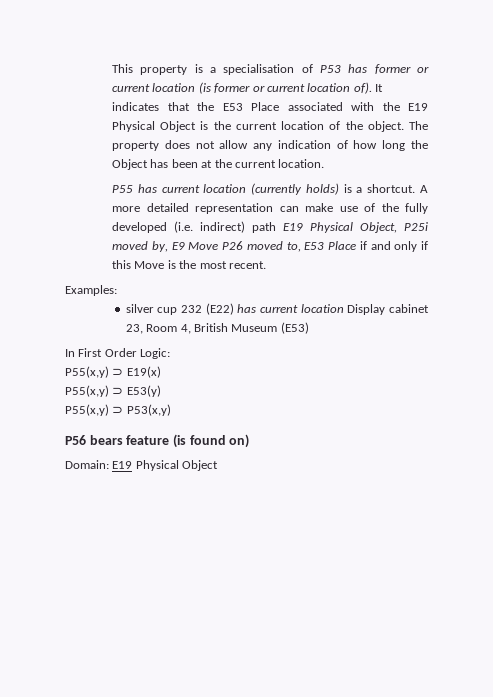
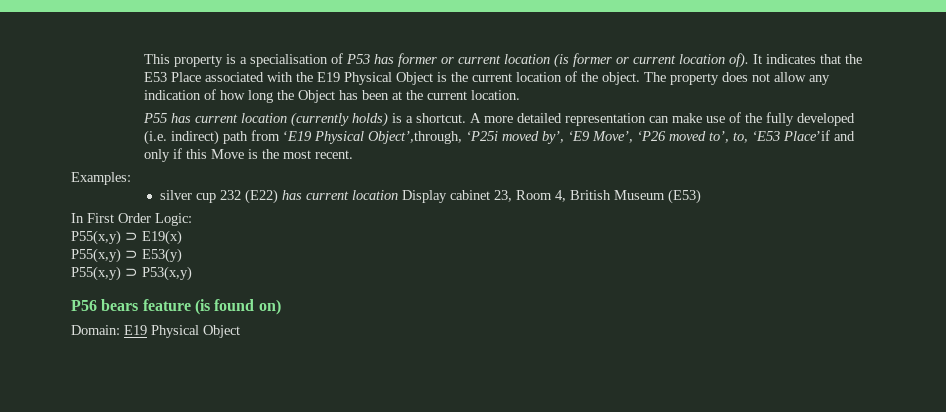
- A more detailed representation can make use of the fully developed (i.e. indirect) path E19 Physical Object, P25i moved by, E9 Move P26 moved to, E53 Place if and only if this Move is the most recent.
+ A more detailed representation can make use of the fully developed (i.e. indirect) path from ‘E19 Physical Object’,through, ‘P25i moved by’, ‘E9 Move’, ‘P26 moved to’, to, ‘E53 Place’if and only if this Move is the most recent.

